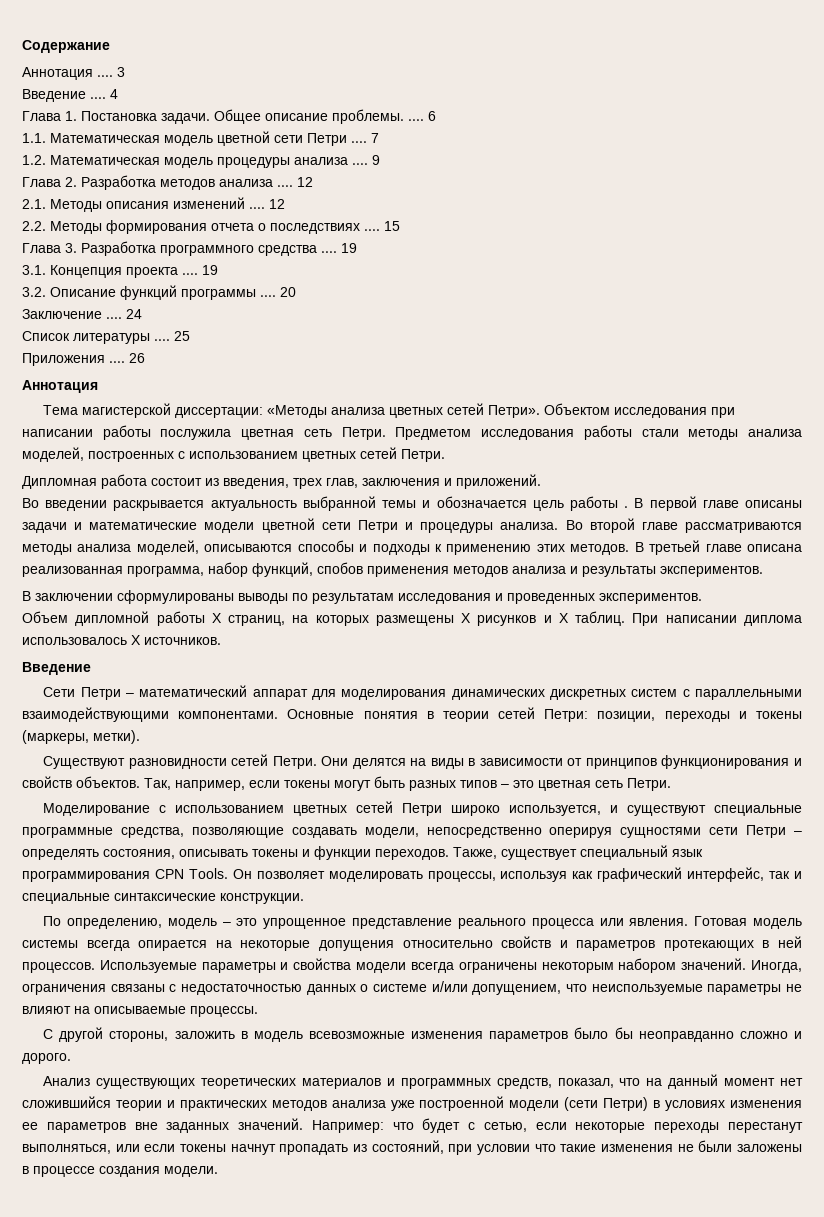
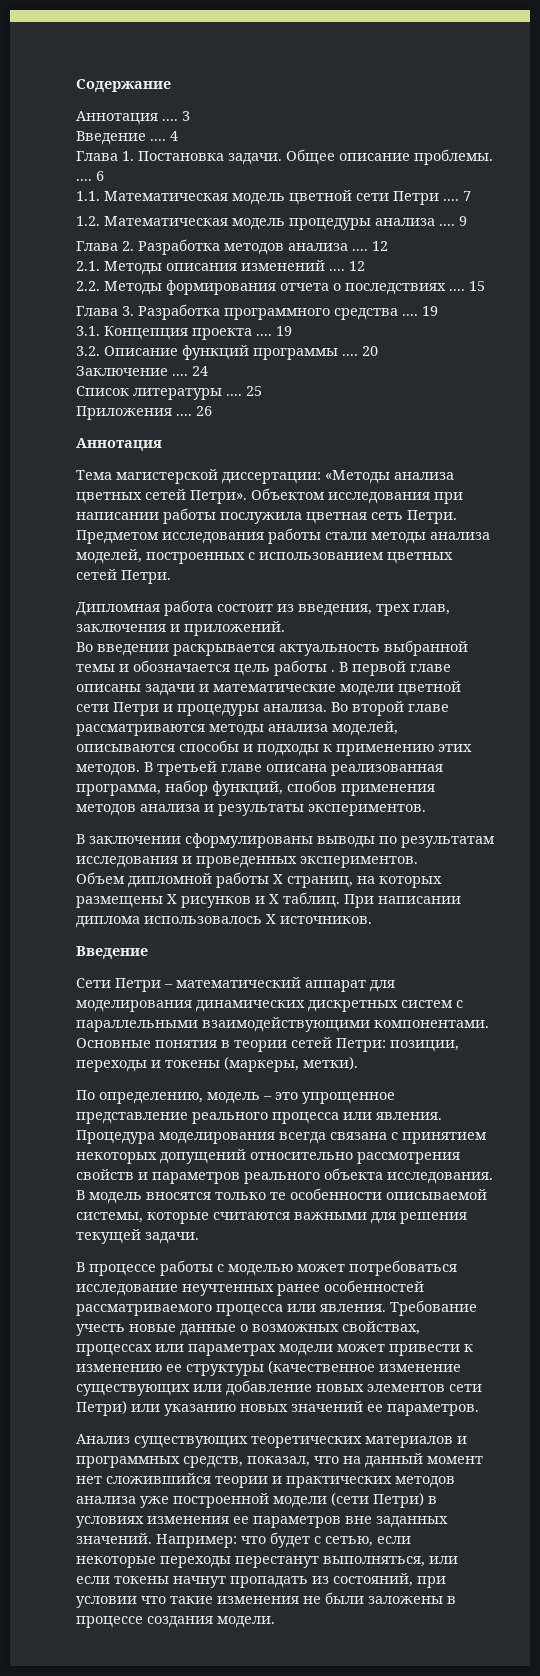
- Существуют разновидности сетей Петри. Они делятся на виды в зависимости от принципов функционирования и свойств объектов. Так, например, если токены могут быть разных типов – это цветная сеть Петри.
- Моделирование с использованием цветных сетей Петри широко используется, и существуют специальные программные средства, позволяющие создавать модели, непосредственно оперируя сущностями сети Петри – определять состояния, описывать токены и функции переходов. Также, существует специальный язык программирования CPN Tools. Он позволяет моделировать процессы, используя как графический интерфейс, так и специальные синтаксические конструкции.
- Готовая модель системы всегда опирается на некоторые допущения относительно свойств и параметров протекающих в ней процессов. Используемые параметры и свойства модели всегда ограничены некоторым набором значений. Иногда, ограничения связаны с недостаточностью данных о системе и/или допущением, что неиспользуемые параметры не влияют на описываемые процессы.
- С другой стороны, заложить в модель всевозможные изменения параметров было бы неоправданно сложно и дорого.
+ Процедура моделирования всегда связана с принятием некоторых допущений относительно рассмотрения свойств и параметров реального объекта исследования. В модель вносятся только те особенности описываемой системы, которые считаются важными для решения текущей задачи.
+ В процессе работы с моделью может потребоваться исследование неучтенных ранее особенностей рассматриваемого процесса или явления. Требование учесть новые данные о возможных свойствах, процессах или параметрах модели может привести к изменению ее структуры (качественное изменение существующих или добавление новых элементов сети Петри) или указанию новых значений ее параметров.

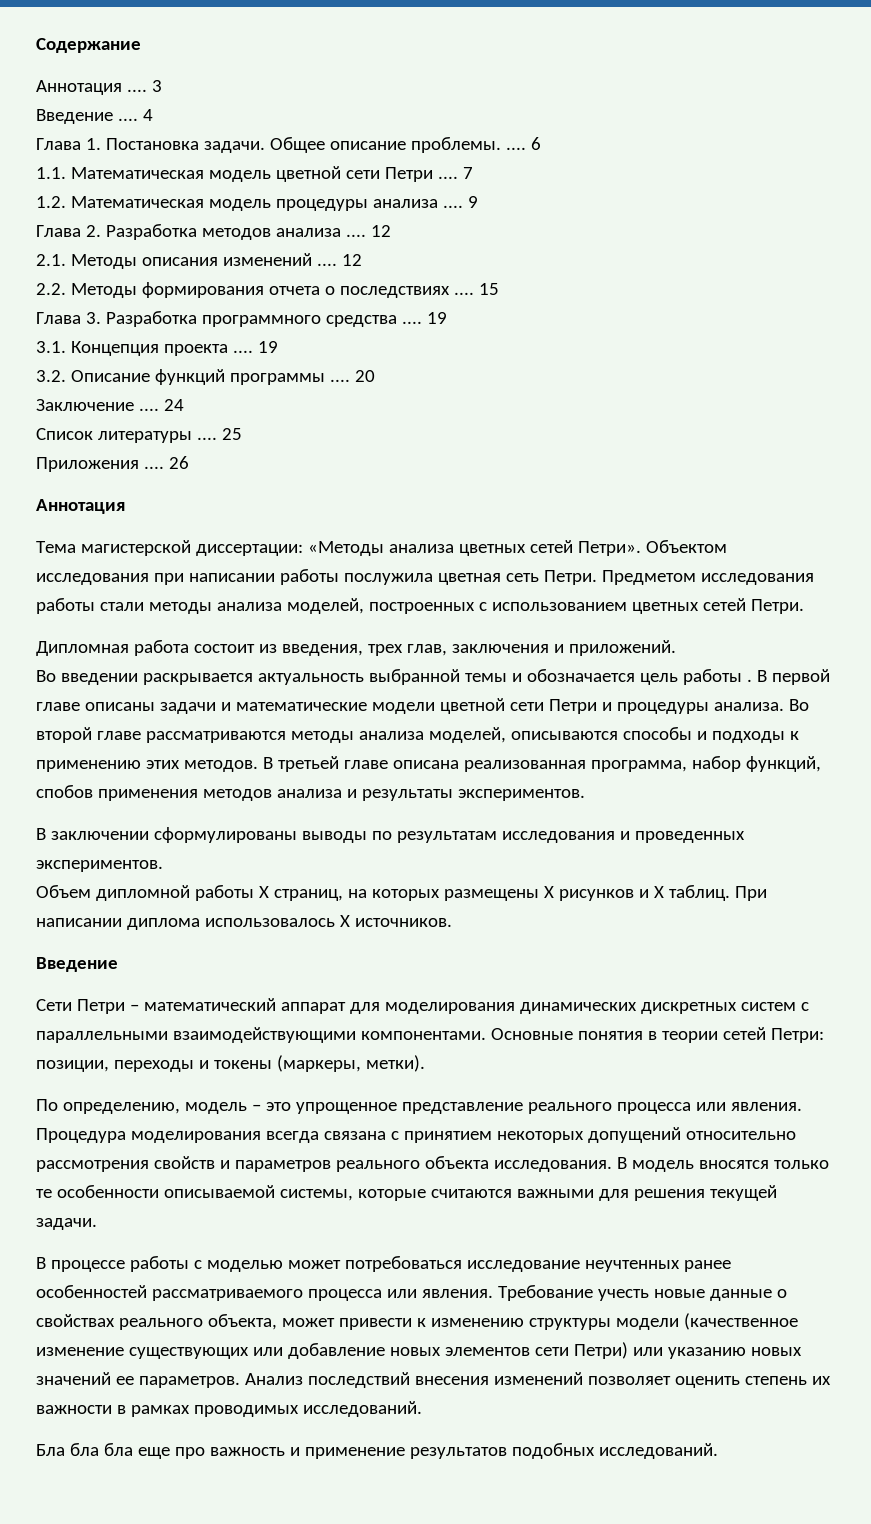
- Требование учесть новые данные о возможных свойствах, процессах или параметрах модели может привести к изменению ее структуры (качественное изменение существующих или добавление новых элементов сети Петри) или указанию новых значений ее параметров.
- Анализ существующих теоретических материалов и программных средств, показал, что на данный момент нет сложившийся теории и практических методов анализа уже построенной модели (сети Петри) в условиях изменения ее параметров вне заданных значений. Например: что будет с сетью, если некоторые переходы перестанут выполняться, или если токены начнут пропадать из состояний, при условии что такие изменения не были заложены в процессе создания модели.
+ Требование учесть новые данные о свойствах реального объекта, может привести к изменению структуры модели (качественное изменение существующих или добавление новых элементов сети Петри) или указанию новых значений ее параметров. Анализ последствий внесения изменений позволяет оценить степень их важности в рамках проводимых исследований.
+ Бла бла бла еще про важность и применение результатов подобных исследований.

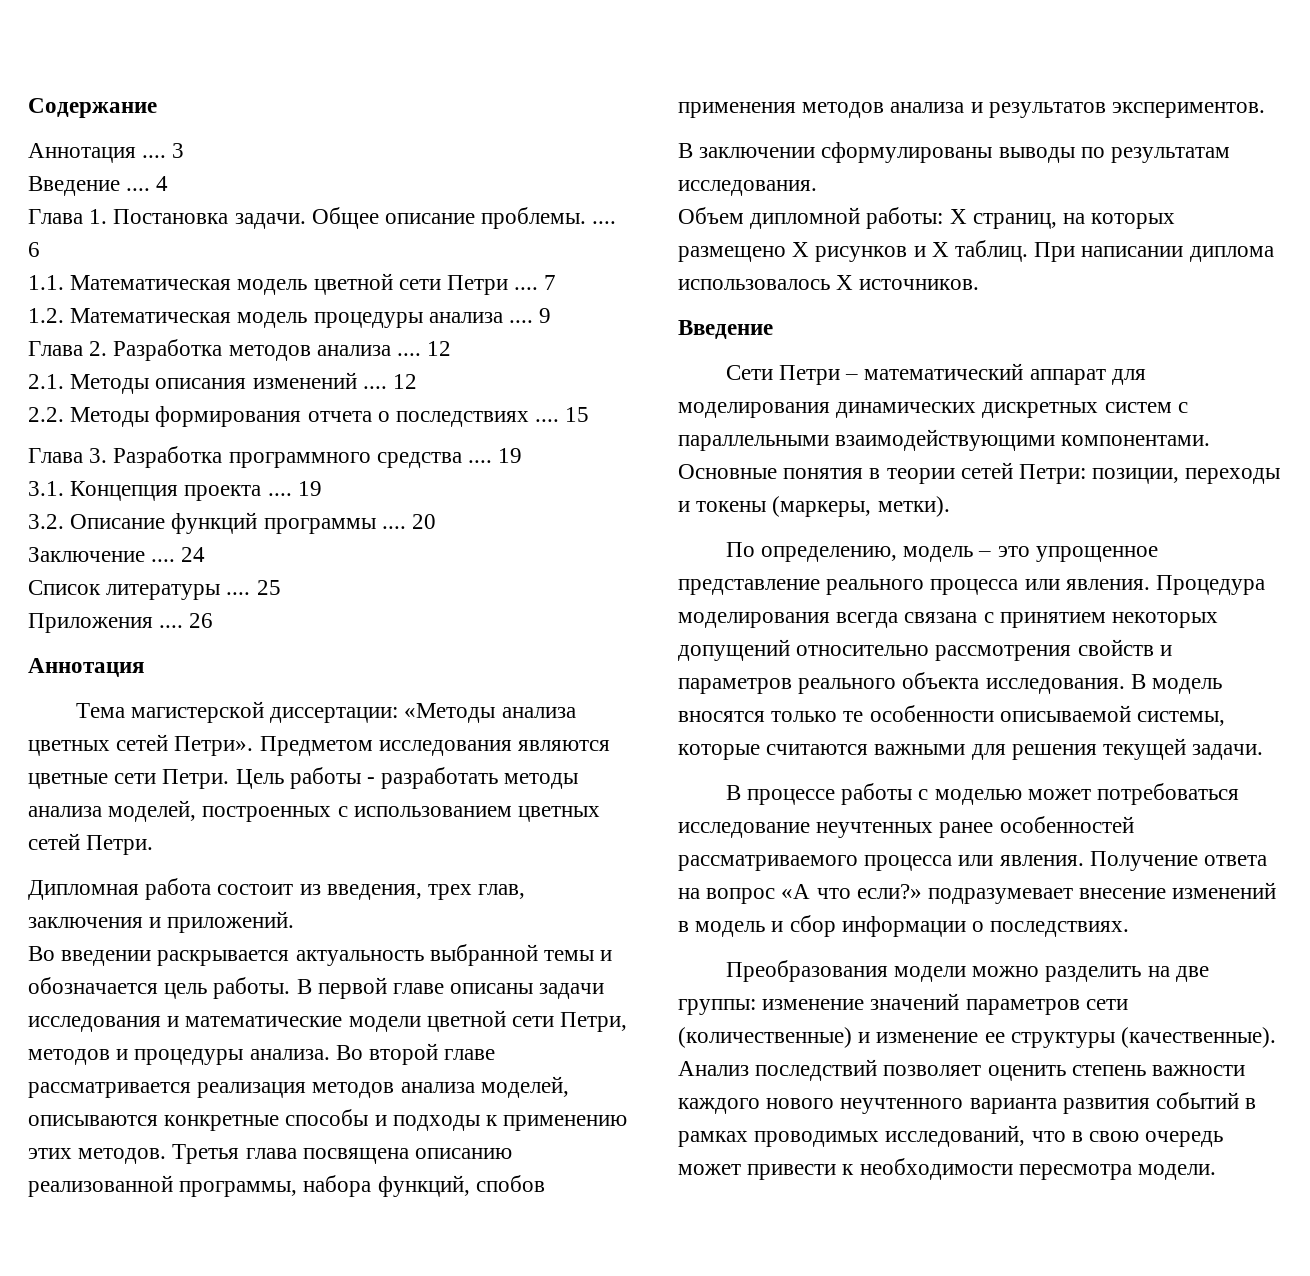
- Объектом исследования при написании работы послужила цветная сеть Петри. Предметом исследования работы стали методы анализа моделей, построенных с использованием цветных сетей Петри.
+ Предметом исследования являются цветные сети Петри. Цель работы - разработать методы анализа моделей, построенных с использованием цветных сетей Петри.
- Во введении раскрывается актуальность выбранной темы и обозначается цель работы .
+ Во введении раскрывается актуальность выбранной темы и обозначается цель работы.
- В первой главе описаны задачи и математические модели цветной сети Петри и процедуры анализа.
+ В первой главе описаны задачи исследования и математические модели цветной сети Петри, методов и процедуры анализа.
- Во второй главе рассматриваются методы анализа моделей, описываются способы и подходы к применению этих методов.
+ Во второй главе рассматривается реализация методов анализа моделей, описываются конкретные способы и подходы к применению этих методов.
- В третьей главе описана реализованная программа, набор функций, спобов применения методов анализа и результаты экспериментов.
+ Третья глава посвящена описанию реализованной программы, набора функций, спобов применения методов анализа и результатов экспериментов.
- В заключении сформулированы выводы по результатам исследования и проведенных экспериментов.
+ В заключении сформулированы выводы по результатам исследования.
- Объем дипломной работы Х страниц, на которых размещены Х рисунков и Х таблиц.
+ Объем дипломной работы: Х страниц, на которых размещено Х рисунков и Х таблиц.
- Требование учесть новые данные о свойствах реального объекта, может привести к изменению структуры модели (качественное изменение существующих или добавление новых элементов сети Петри) или указанию новых значений ее параметров. Анализ последствий внесения изменений позволяет оценить степень их важности в рамках проводимых исследований.
- Бла бла бла еще про важность и применение результатов подобных исследований.
+ Получение ответа на вопрос «А что если?» подразумевает внесение изменений в модель и сбор информации о последствиях.
+ Преобразования модели можно разделить на две группы: изменение значений параметров сети (количественные) и изменение ее структуры (качественные). Анализ последствий позволяет оценить степень важности каждого нового неучтенного варианта развития событий в рамках проводимых исследований, что в свою очередь может привести к необходимости пересмотра модели.

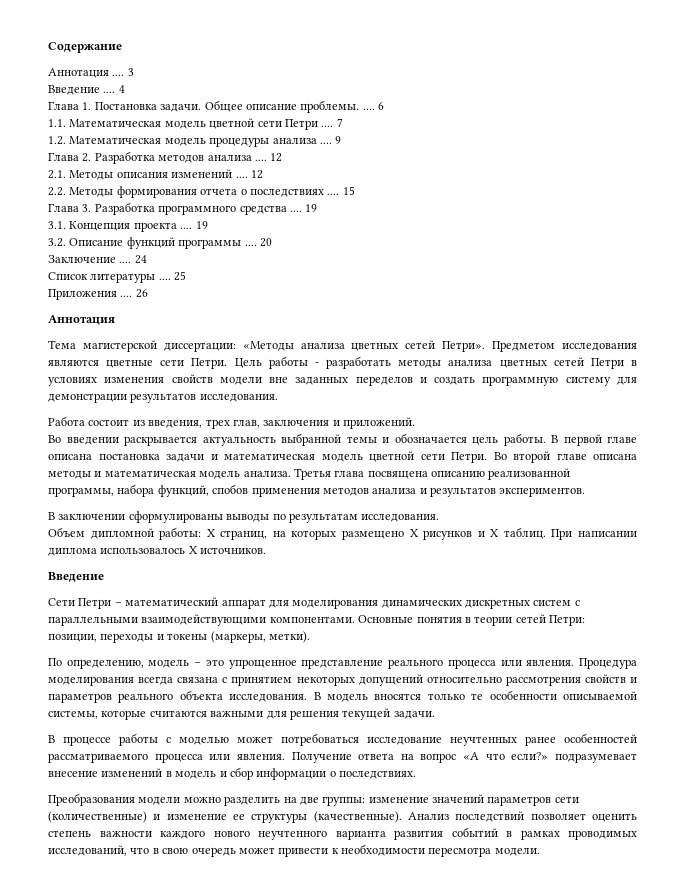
- Цель работы - разработать методы анализа моделей, построенных с использованием цветных сетей Петри.
- Дипломная работа состоит из введения, трех глав, заключения и приложений.
+ Цель работы - разработать методы анализа цветных сетей Петри в условиях изменения свойств модели вне заданных переделов и создать программную систему для демонстрации результатов исследования.
+ Работа состоит из введения, трех глав, заключения и приложений.
- В первой главе описаны задачи исследования и математические модели цветной сети Петри, методов и процедуры анализа. Во второй главе рассматривается реализация методов анализа моделей, описываются конкретные способы и подходы к применению этих методов.
+ В первой главе описана постановка задачи и математическая модель цветной сети Петри. Во второй главе описана методы и математическая модель анализа.

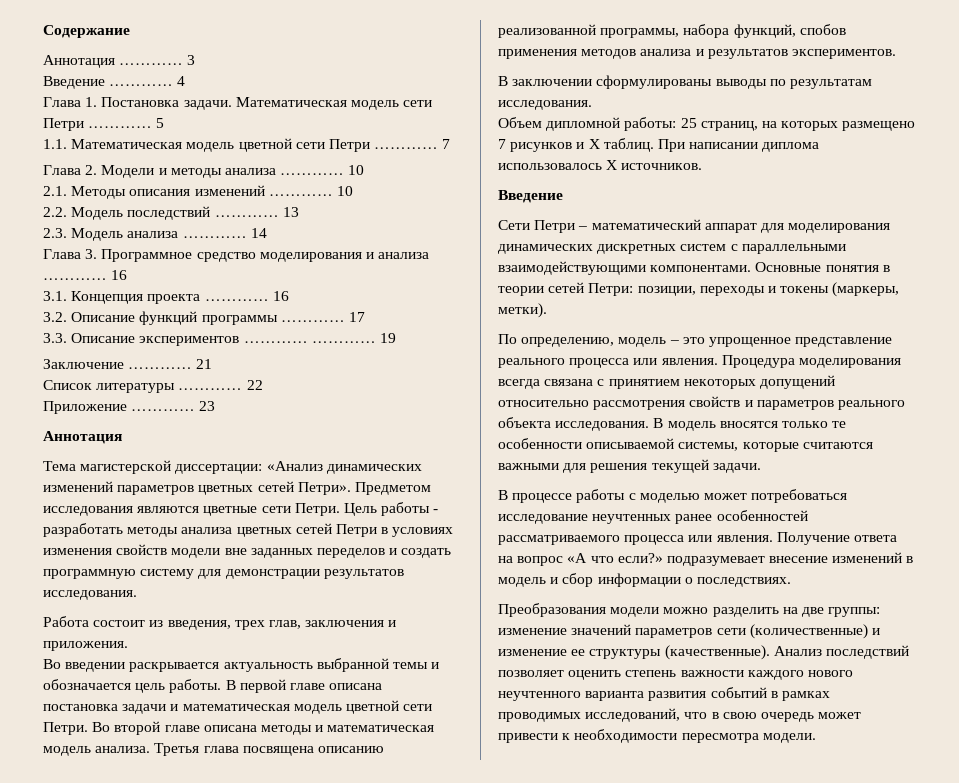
- Аннотация ....
+ Аннотация …………
- Введение ....
+ Введение …………
- Общее описание проблемы. .... 6
+ Математическая модель сети Петри ………… 5
- 1.1. Математическая модель цветной сети Петри ....
+ 1.1. Математическая модель цветной сети Петри …………
- 1.2. Математическая модель процедуры анализа .... 9
- Глава 2. Разработка методов анализа .... 12
+ Глава 2. Модели и методы анализа ………… 10
- 2.1. Методы описания изменений .... 12
+ 2.1. Методы описания изменений ………… 10
- 2.2. Методы формирования отчета о последствиях .... 15
- Глава 3. Разработка программного средства .... 19
+ 2.2. Модель последствий ………… 13
+ 2.3. Модель анализа ………… 14
+ Глава 3. Программное средство моделирования и анализа ………… 16
- 3.1. Концепция проекта .... 19
+ 3.1. Концепция проекта ………… 16
- 3.2. Описание функций программы .... 20
+ 3.2. Описание функций программы ………… 17
+ 3.3. Описание экспериментов ………… ………… 19
- Заключение .... 24
+ Заключение ………… 21
- Список литературы .... 25
- Приложения .... 26
+ Список литературы ………… 22
+ Приложение ………… 23
- Тема магистерской диссертации: «Методы анализа цветных сетей Петри».
+ Тема магистерской диссертации: «Анализ динамических изменений параметров цветных сетей Петри».
- Работа состоит из введения, трех глав, заключения и приложений.
+ Работа состоит из введения, трех глав, заключения и приложения.
- Объем дипломной работы: Х страниц, на которых размещено Х рисунков и Х таблиц.
+ Объем дипломной работы: 25 страниц, на которых размещено 7 рисунков и Х таблиц.

